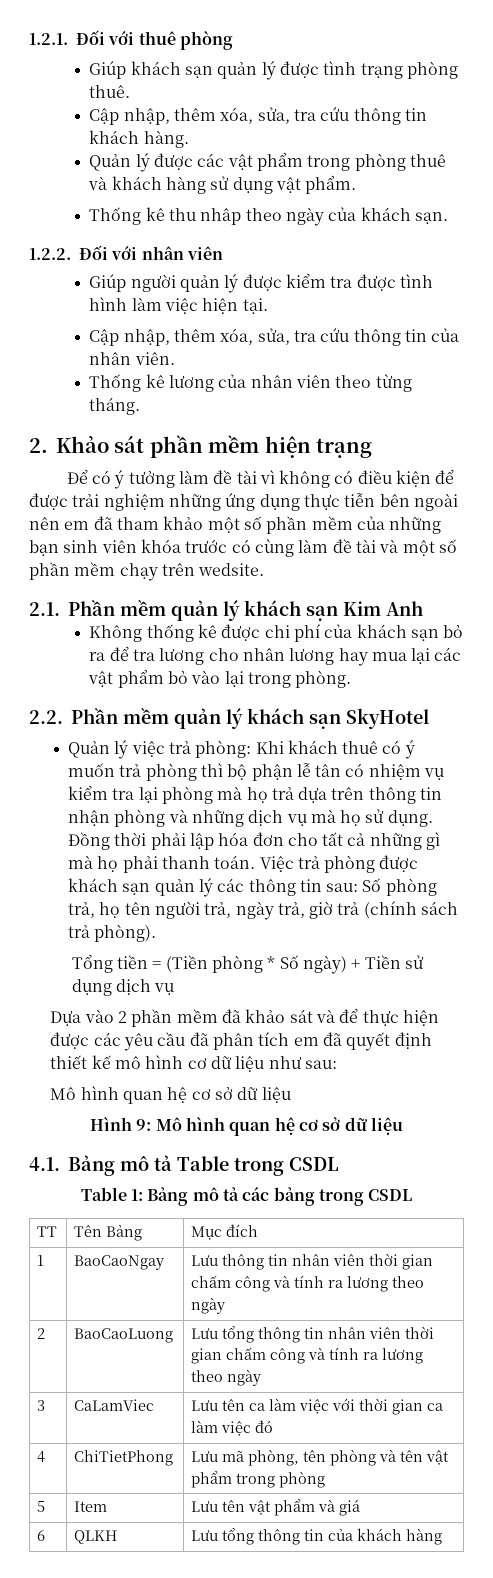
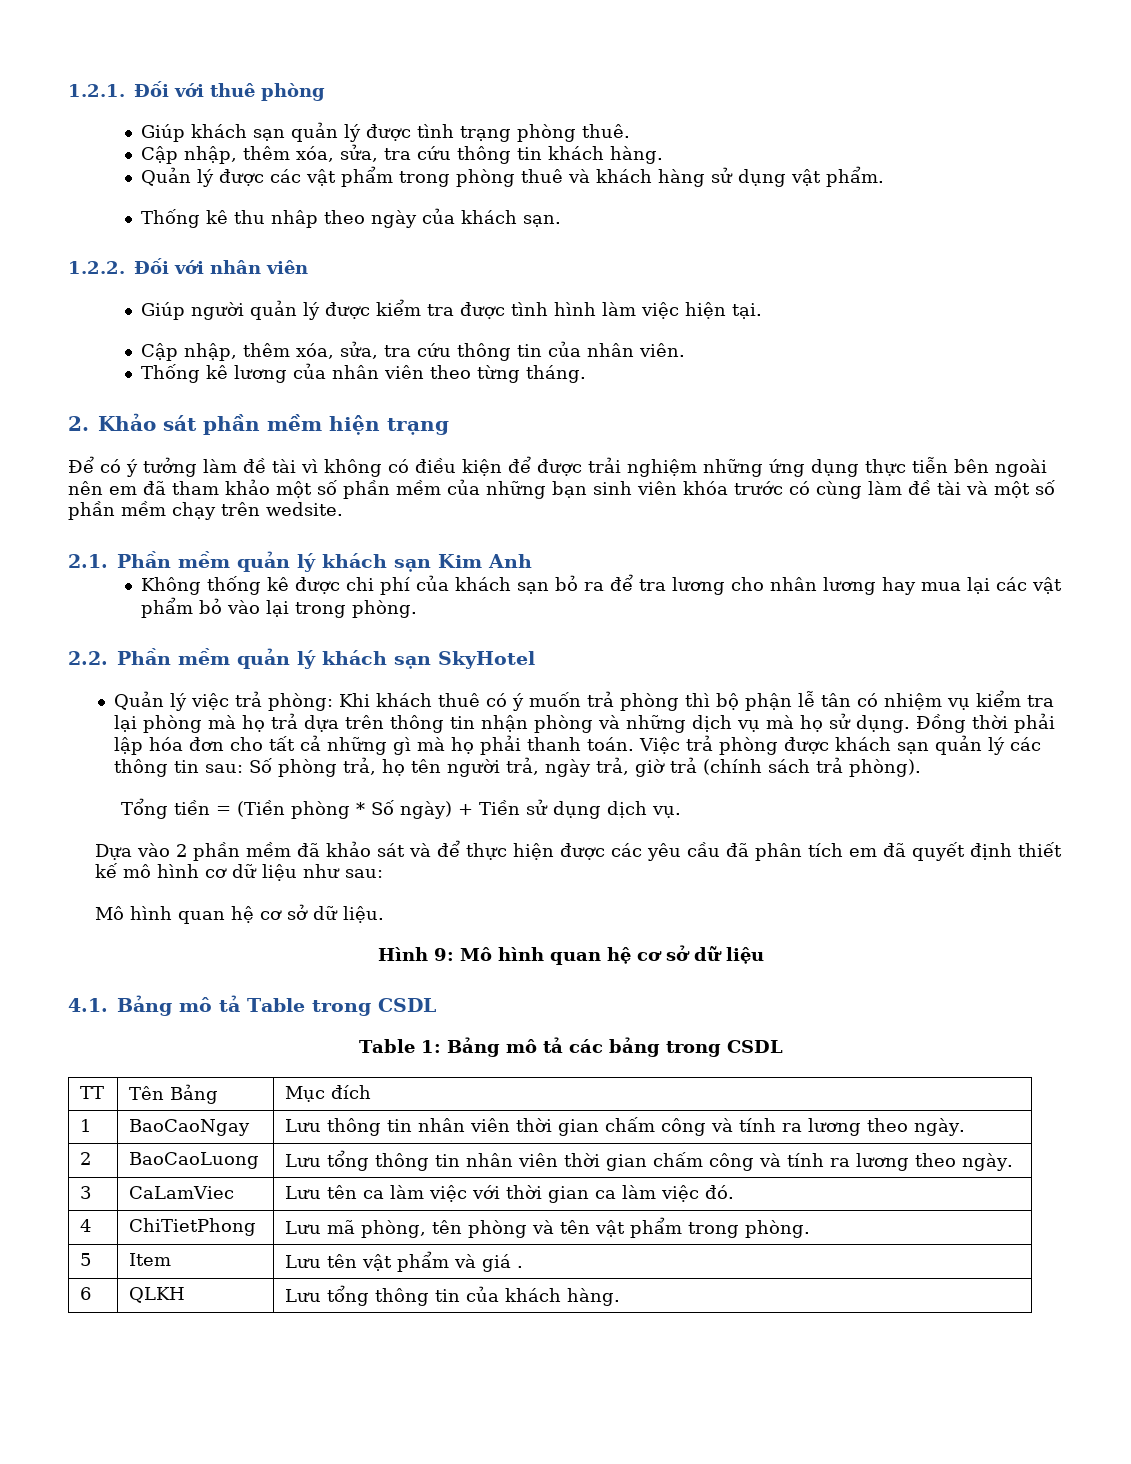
- Tổng tiền = (Tiền phòng * Số ngày) + Tiền sử dụng dịch vụ
+ Tổng tiền = (Tiền phòng * Số ngày) + Tiền sử dụng dịch vụ.
  Dựa vào 2 phần mềm đã khảo sát và để thực hiện được các yêu cầu đã phân tích em đã quyết định thiết kế mô hình cơ dữ liệu như sau:
- Mô hình quan hệ cơ sở dữ liệu
+ Mô hình quan hệ cơ sở dữ liệu.
- 1 | BaoCaoNgay | Lưu thông tin nhân viên thời gian chấm công và tính ra lương theo ngày
+ 1 | BaoCaoNgay | Lưu thông tin nhân viên thời gian chấm công và tính ra lương theo ngày.
- 2 | BaoCaoLuong | Lưu tổng thông tin nhân viên thời gian chấm công và tính ra lương theo ngày
+ 2 | BaoCaoLuong | Lưu tổng thông tin nhân viên thời gian chấm công và tính ra lương theo ngày.
- 3 | CaLamViec | Lưu tên ca làm việc với thời gian ca làm việc đó
+ 3 | CaLamViec | Lưu tên ca làm việc với thời gian ca làm việc đó.
- 4 | ChiTietPhong | Lưu mã phòng, tên phòng và tên vật phẩm trong phòng
+ 4 | ChiTietPhong | Lưu mã phòng, tên phòng và tên vật phẩm trong phòng.
- 5 | Item | Lưu tên vật phẩm và giá
+ 5 | Item | Lưu tên vật phẩm và giá .
- 6 | QLKH | Lưu tổng thông tin của khách hàng
+ 6 | QLKH | Lưu tổng thông tin của khách hàng.

